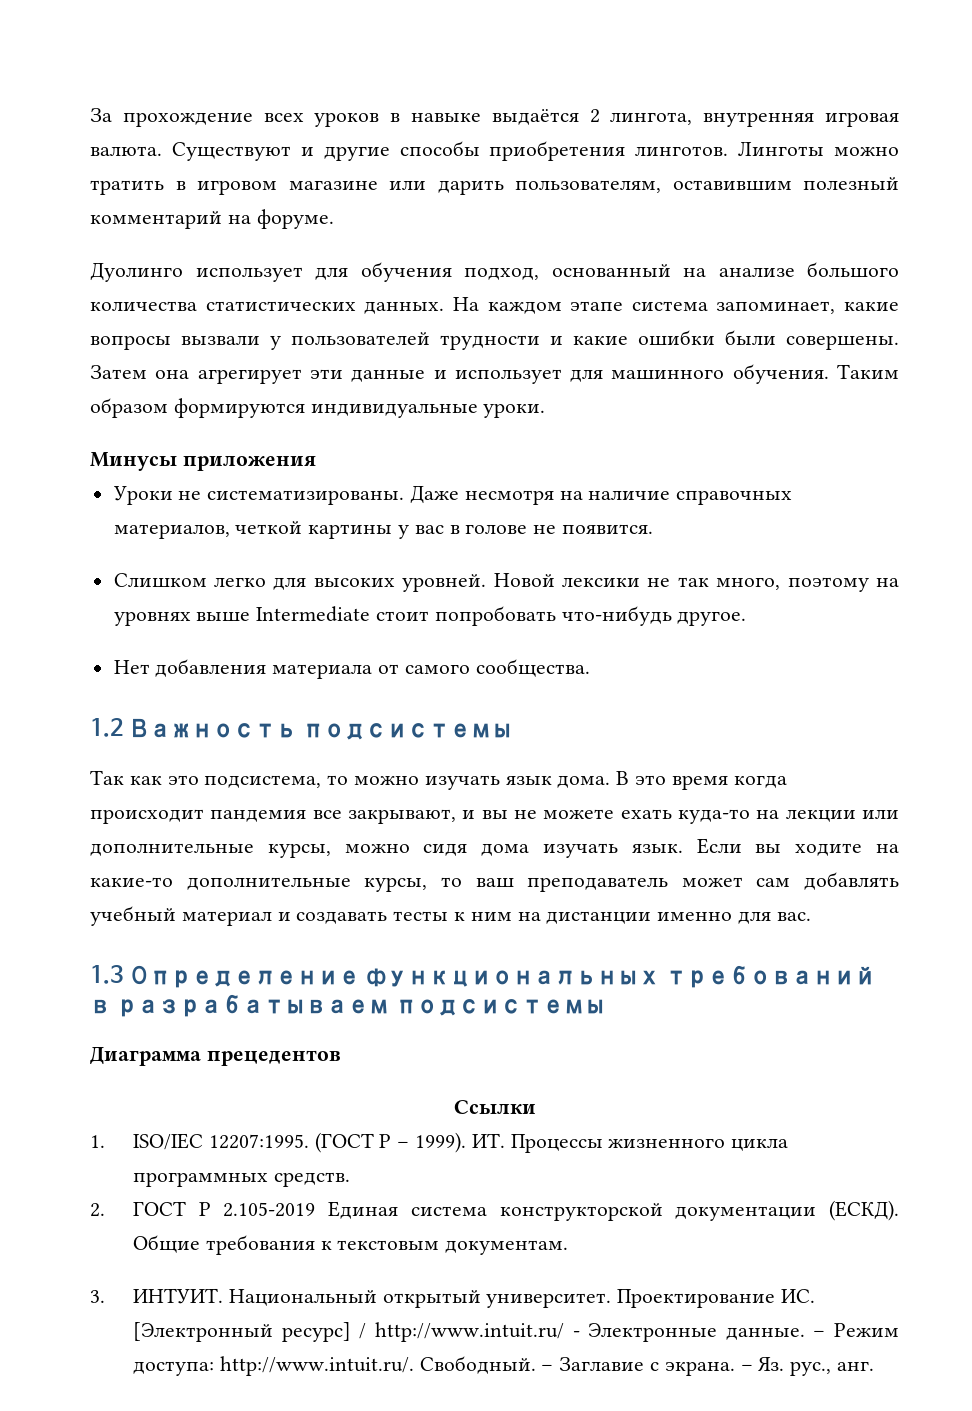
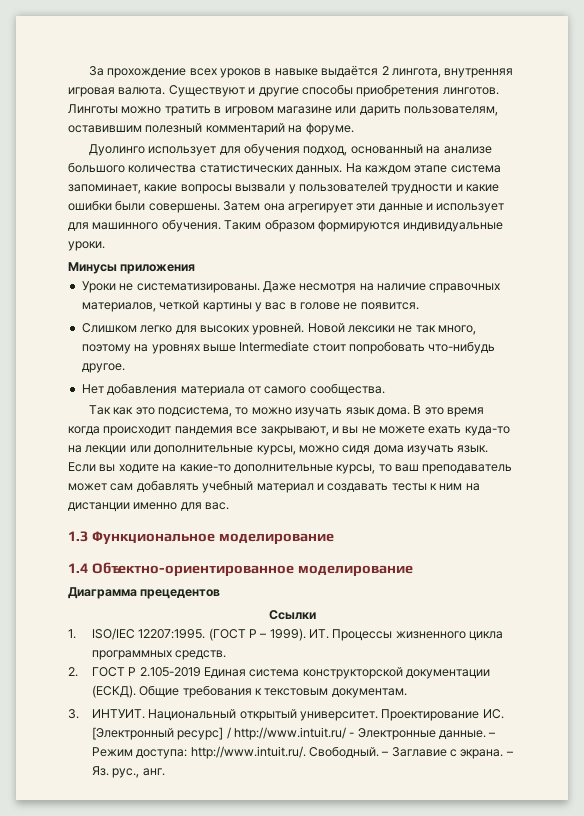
- 1.2 Важность подсистемы
- 1.3 Определение функциональных требований в разрабатываем подсистемы
+ 1.3 Функциональное моделирование
+ 1.4 Объектно-ориентированное моделирование

